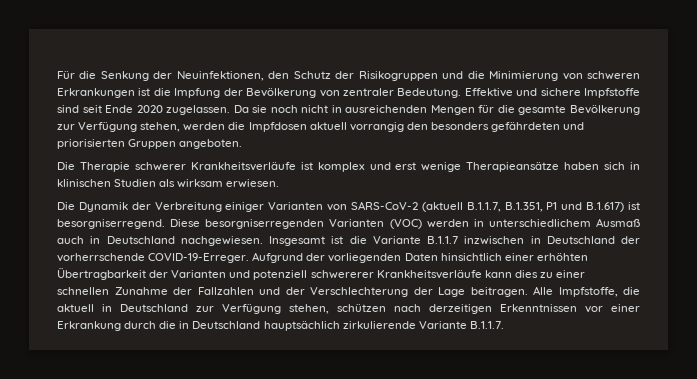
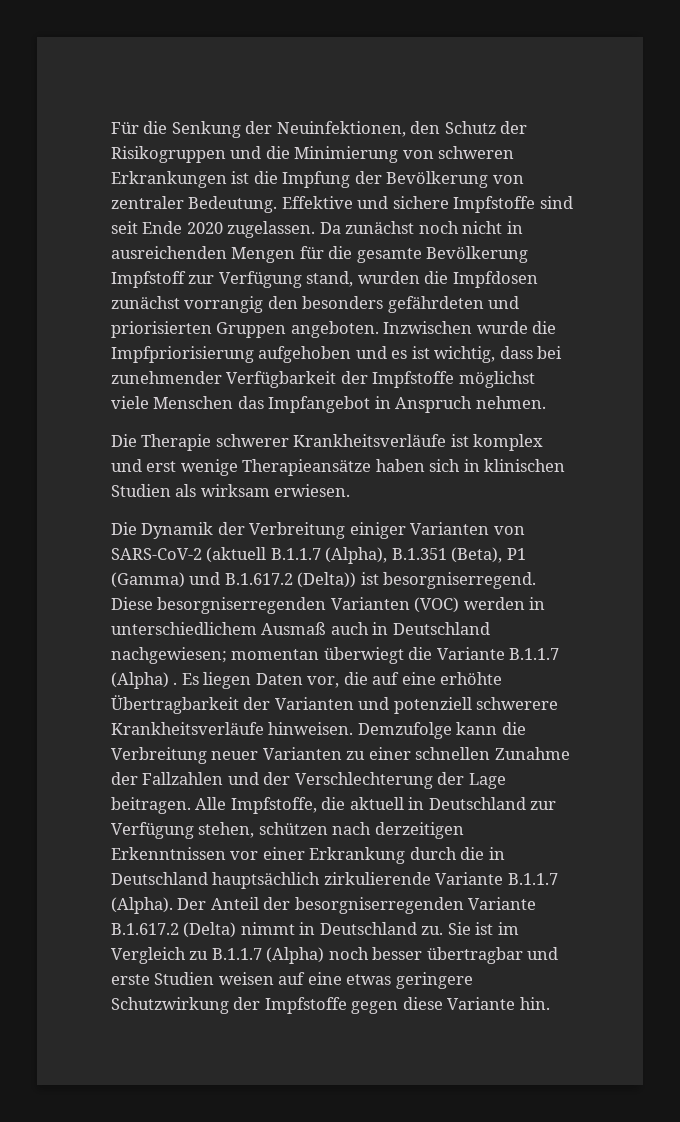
- Da sie noch nicht in ausreichenden Mengen für die gesamte Bevölkerung zur Verfügung stehen, werden die Impfdosen aktuell vorrangig den besonders gefährdeten und priorisierten Gruppen angeboten.
+ Da zunächst noch nicht in ausreichenden Mengen für die gesamte Bevölkerung Impfstoff zur Verfügung stand, wurden die Impfdosen zunächst vorrangig den besonders gefährdeten und priorisierten Gruppen angeboten. Inzwischen wurde die Impfpriorisierung aufgehoben und es ist wichtig, dass bei zunehmender Verfügbarkeit der Impfstoffe möglichst viele Menschen das Impfangebot in Anspruch nehmen.
- Die Dynamik der Verbreitung einiger Varianten von SARS-CoV-2 (aktuell B.1.1.7, B.1.351, P1 und B.1.617) ist besorgniserregend.
+ Die Dynamik der Verbreitung einiger Varianten von SARS-CoV-2 (aktuell B.1.1.7 (Alpha), B.1.351 (Beta), P1 (Gamma) und B.1.617.2 (Delta)) ist besorgniserregend.
- Diese besorgniserregenden Varianten (VOC) werden in unterschiedlichem Ausmaß auch in Deutschland nachgewiesen. Insgesamt ist die Variante B.1.1.7 inzwischen in Deutschland der vorherrschende COVID-19-Erreger. Aufgrund der vorliegenden Daten hinsichtlich einer erhöhten Übertragbarkeit der Varianten und potenziell schwererer Krankheitsverläufe kann dies zu einer schnellen Zunahme der Fallzahlen und der Verschlechterung der Lage beitragen.
+ Diese besorgniserregenden Varianten (VOC) werden in unterschiedlichem Ausmaß auch in Deutschland nachgewiesen; momentan überwiegt die Variante B.1.1.7 (Alpha) . Es liegen Daten vor, die auf eine erhöhte Übertragbarkeit der Varianten und potenziell schwerere Krankheitsverläufe hinweisen. Demzufolge kann die Verbreitung neuer Varianten zu einer schnellen Zunahme der Fallzahlen und der Verschlechterung der Lage beitragen.
- Alle Impfstoffe, die aktuell in Deutschland zur Verfügung stehen, schützen nach derzeitigen Erkenntnissen vor einer Erkrankung durch die in Deutschland hauptsächlich zirkulierende Variante B.1.1.7.
+ Alle Impfstoffe, die aktuell in Deutschland zur Verfügung stehen, schützen nach derzeitigen Erkenntnissen vor einer Erkrankung durch die in Deutschland hauptsächlich zirkulierende Variante B.1.1.7 (Alpha). Der Anteil der besorgniserregenden Variante B.1.617.2 (Delta) nimmt in Deutschland zu. Sie ist im Vergleich zu B.1.1.7 (Alpha) noch besser übertragbar und erste Studien weisen auf eine etwas geringere Schutzwirkung der Impfstoffe gegen diese Variante hin.

